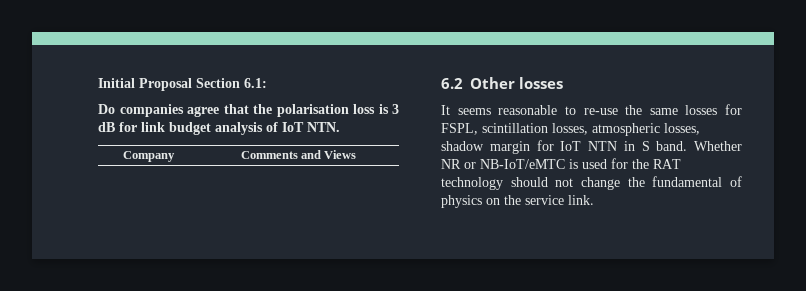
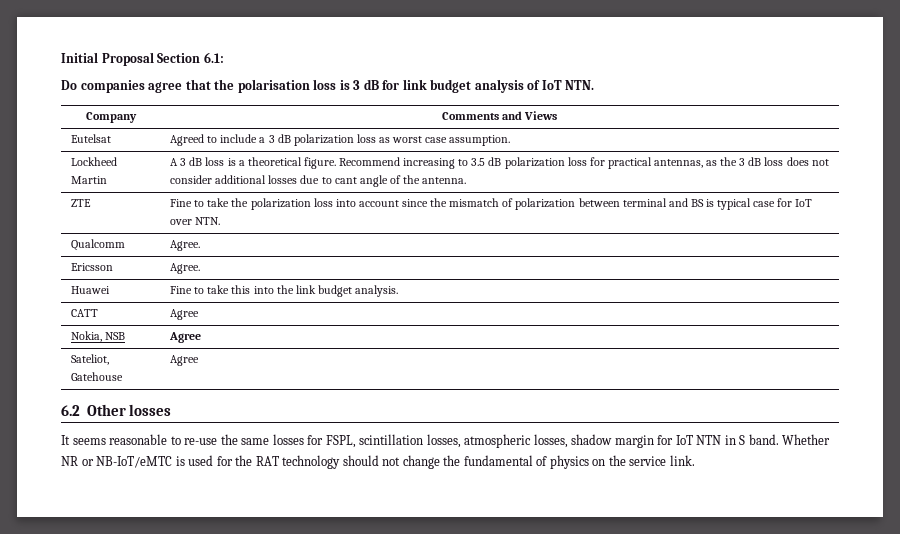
+ Eutelsat | Agreed to include a 3 dB polarization loss as worst case assumption.
+ Lockheed Martin | A 3 dB loss is a theoretical figure. Recommend increasing to 3.5 dB polarization loss for practical antennas, as the 3 dB loss does not consider additional losses due to cant angle of the antenna.
+ ZTE | Fine to take the polarization loss into account since the mismatch of polarization between terminal and BS is typical case for IoT over NTN.
+ Qualcomm | Agree.
+ Ericsson | Agree.
+ Huawei | Fine to take this into the link budget analysis.
+ CATT | Agree
+ Nokia, NSB | Agree
+ Sateliot, Gatehouse | Agree

